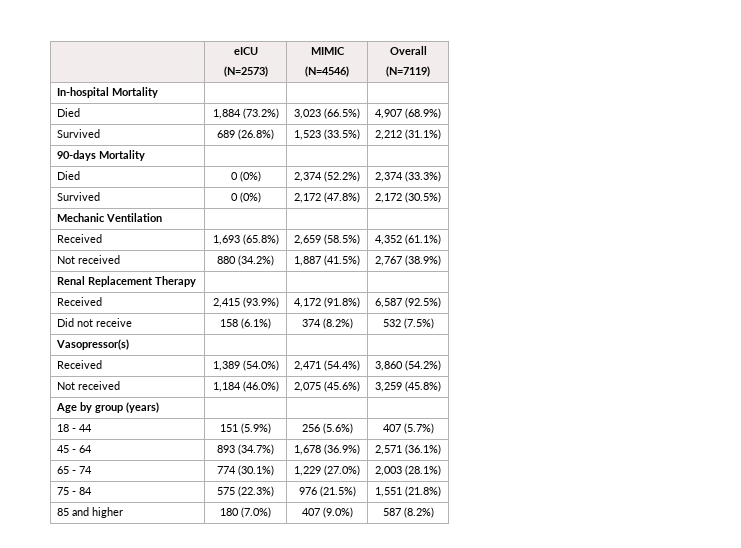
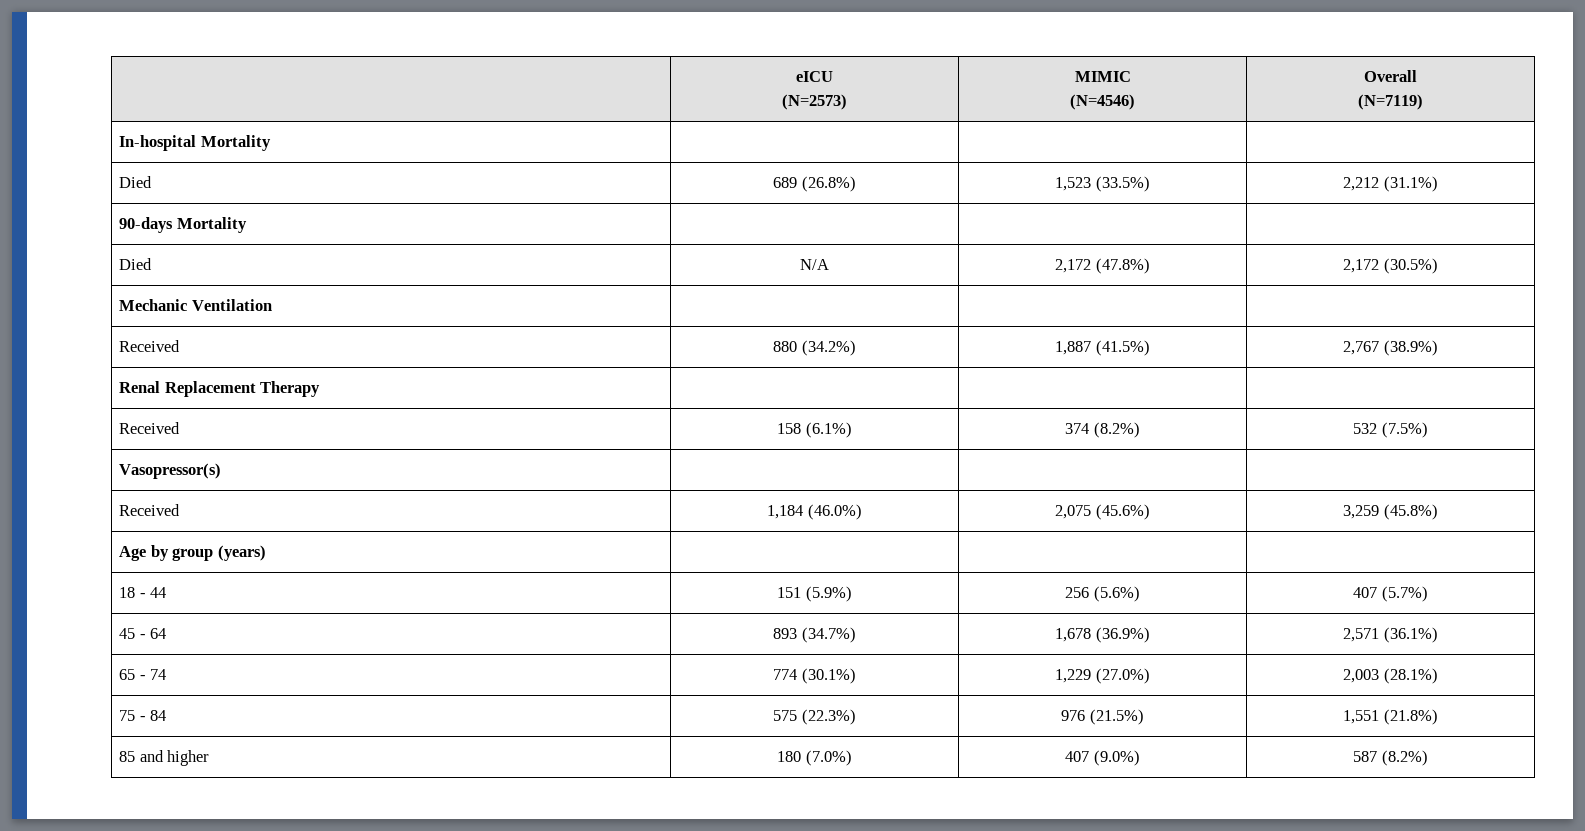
- Died | 1,884 (73.2%) | 3,023 (66.5%) | 4,907 (68.9%)
- Survived | 689 (26.8%) | 1,523 (33.5%) | 2,212 (31.1%)
+ Died | 689 (26.8%) | 1,523 (33.5%) | 2,212 (31.1%)
- Died | 0 (0%) | 2,374 (52.2%) | 2,374 (33.3%)
- Survived | 0 (0%) | 2,172 (47.8%) | 2,172 (30.5%)
+ Died | N/A | 2,172 (47.8%) | 2,172 (30.5%)
- Received | 1,693 (65.8%) | 2,659 (58.5%) | 4,352 (61.1%)
- Not received | 880 (34.2%) | 1,887 (41.5%) | 2,767 (38.9%)
+ Received | 880 (34.2%) | 1,887 (41.5%) | 2,767 (38.9%)
- Received | 2,415 (93.9%) | 4,172 (91.8%) | 6,587 (92.5%)
- Did not receive | 158 (6.1%) | 374 (8.2%) | 532 (7.5%)
+ Received | 158 (6.1%) | 374 (8.2%) | 532 (7.5%)
- Received | 1,389 (54.0%) | 2,471 (54.4%) | 3,860 (54.2%)
- Not received | 1,184 (46.0%) | 2,075 (45.6%) | 3,259 (45.8%)
+ Received | 1,184 (46.0%) | 2,075 (45.6%) | 3,259 (45.8%)

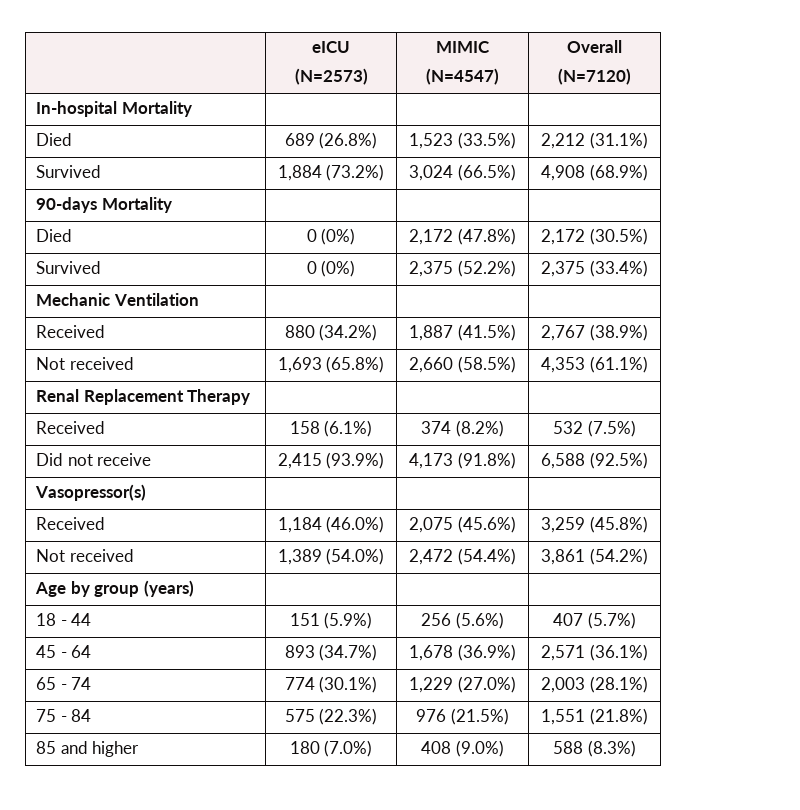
  | eICU
  (N=2573) | MIMIC
- (N=4546) | Overall
- (N=7119)
+ (N=4547) | Overall
+ (N=7120)
+ Survived | 1,884 (73.2%) | 3,024 (66.5%) | 4,908 (68.9%)
- Died | N/A | 2,172 (47.8%) | 2,172 (30.5%)
+ Died | 0 (0%) | 2,172 (47.8%) | 2,172 (30.5%)
+ Survived | 0 (0%) | 2,375 (52.2%) | 2,375 (33.4%)
+ Not received | 1,693 (65.8%) | 2,660 (58.5%) | 4,353 (61.1%)
+ Did not receive | 2,415 (93.9%) | 4,173 (91.8%) | 6,588 (92.5%)
+ Not received | 1,389 (54.0%) | 2,472 (54.4%) | 3,861 (54.2%)
- 85 and higher | 180 (7.0%) | 407 (9.0%) | 587 (8.2%)
+ 85 and higher | 180 (7.0%) | 408 (9.0%) | 588 (8.3%)

